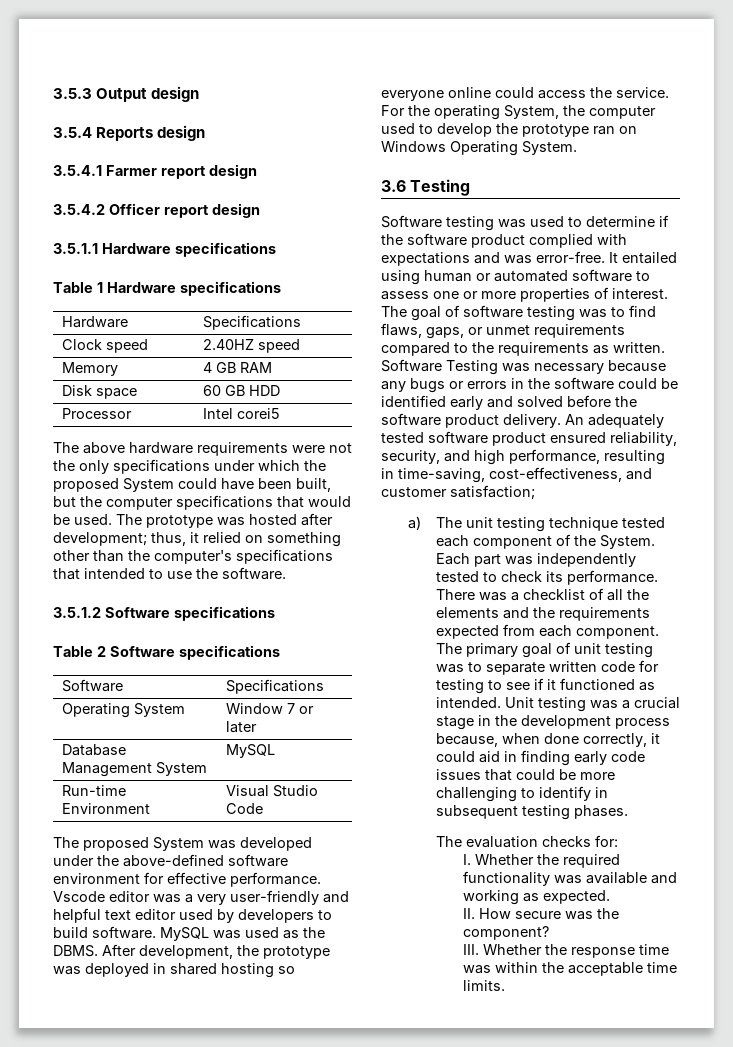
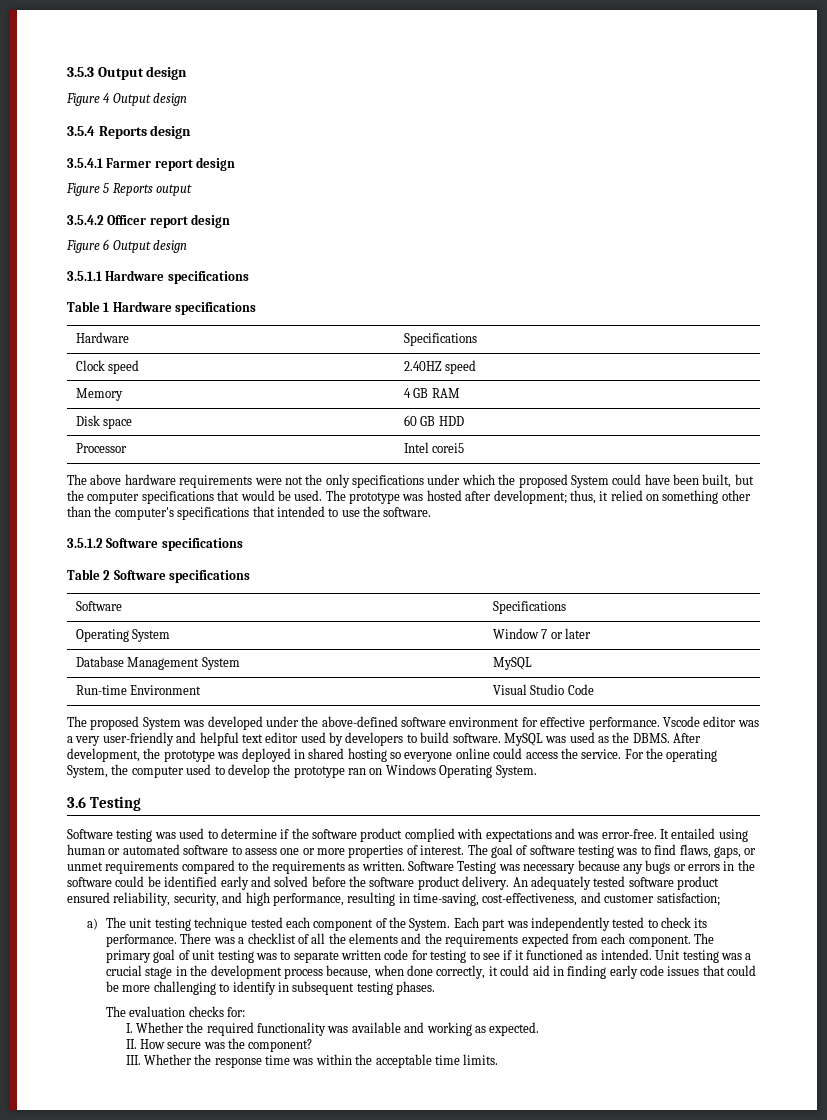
+ Figure 4 Output design
+ Figure 5 Reports output
+ Figure 6 Output design

